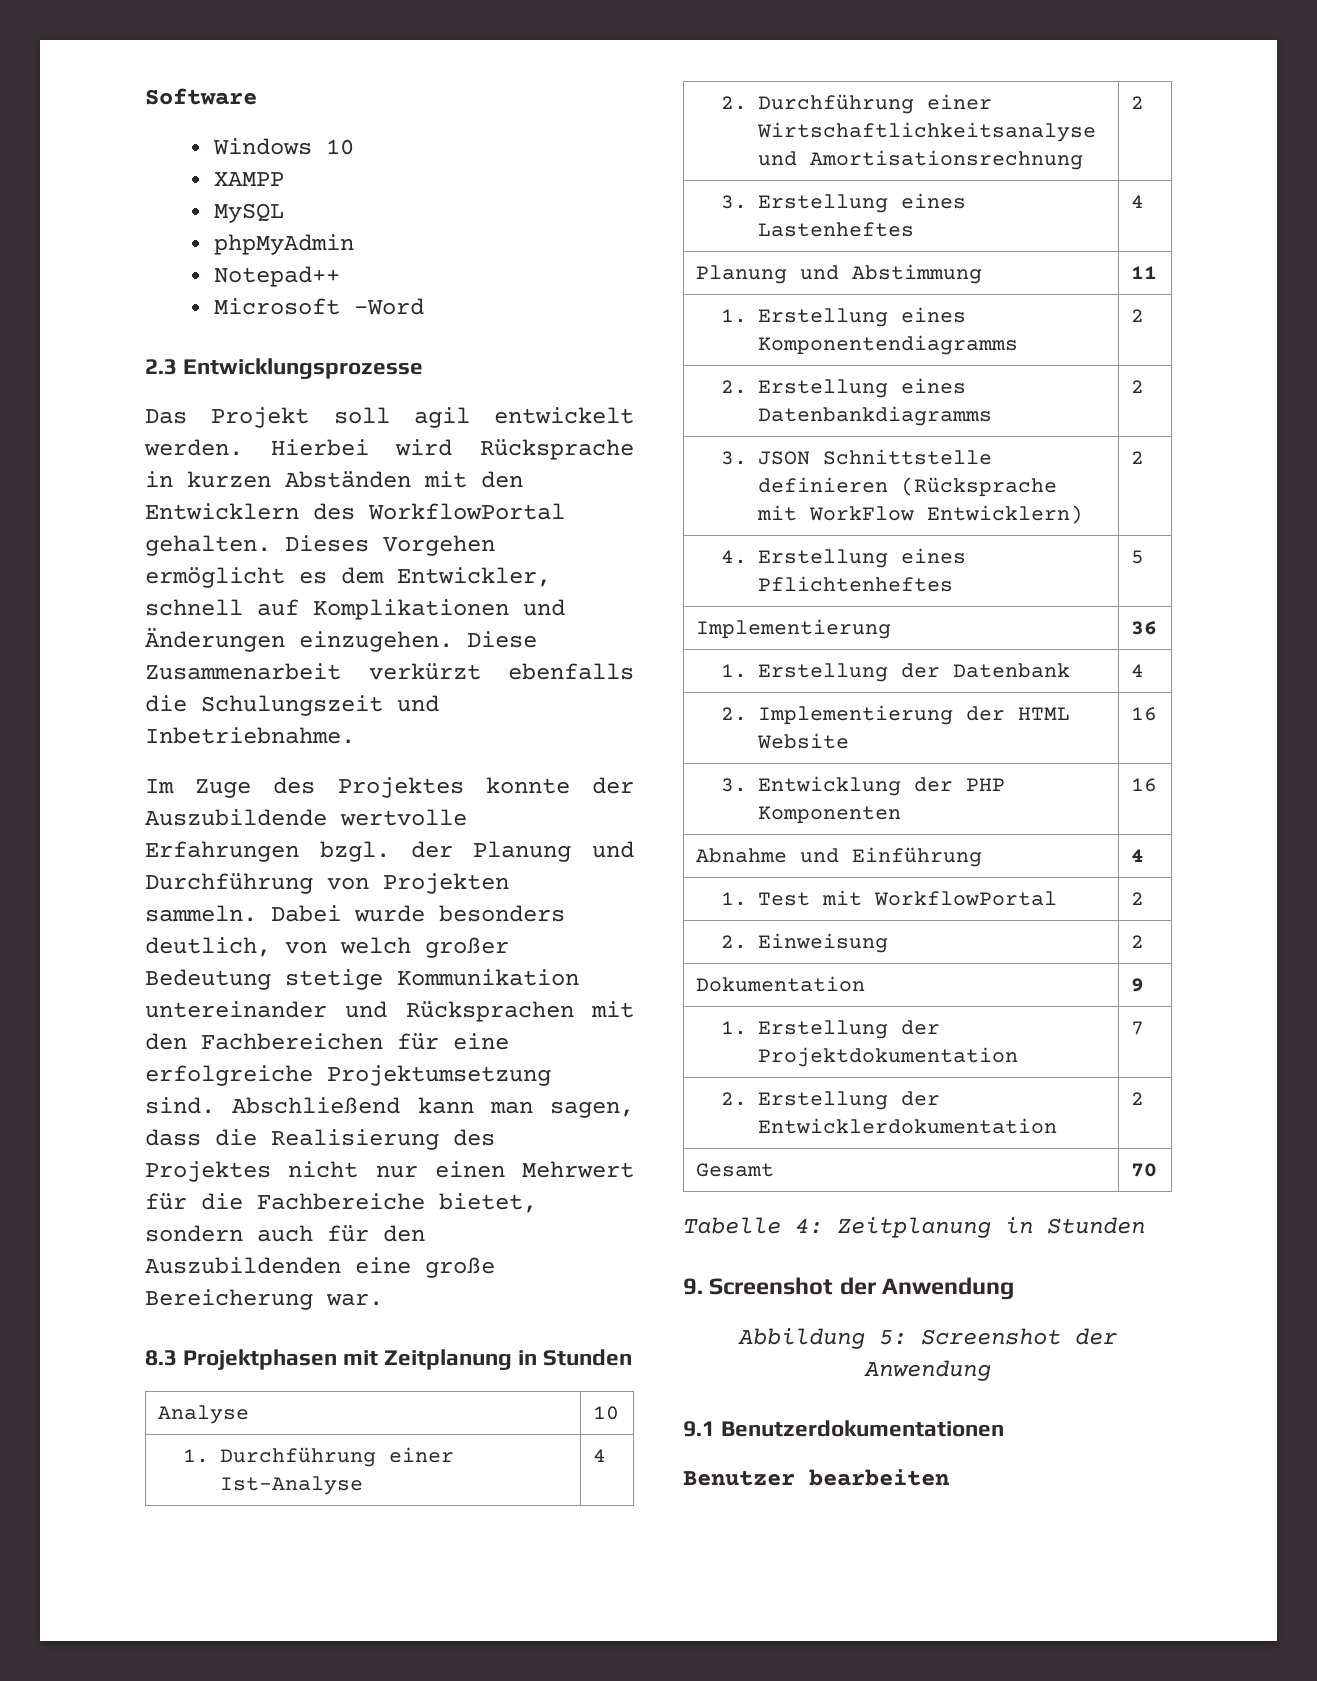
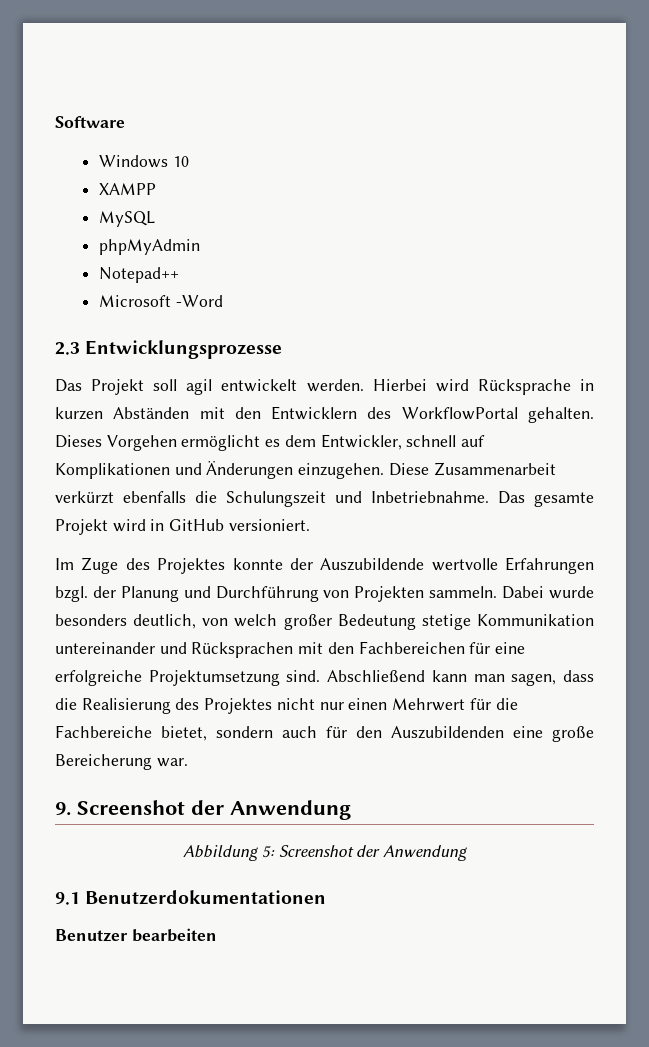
+ Das gesamte Projekt wird in GitHub versioniert.
- 8.3 Projektphasen mit Zeitplanung in Stunden
- Analyse | 10
- 1. Durchführung einer Ist-Analyse | 4
- 2. Durchführung einer Wirtschaftlichkeitsanalyse und Amortisationsrechnung | 2
- 3. Erstellung eines Lastenheftes | 4
- Planung und Abstimmung | 11
- 1. Erstellung eines Komponentendiagramms | 2
- 2. Erstellung eines Datenbankdiagramms | 2
- 3. JSON Schnittstelle definieren (Rücksprache mit WorkFlow Entwicklern) | 2
- 4. Erstellung eines Pflichtenheftes | 5
- Implementierung | 36
- 1. Erstellung der Datenbank | 4
- 2. Implementierung der HTML Website | 16
- 3. Entwicklung der PHP Komponenten | 16
- Abnahme und Einführung | 4
- 1. Test mit WorkflowPortal | 2
- 2. Einweisung | 2
- Dokumentation | 9
- 1. Erstellung der Projektdokumentation | 7
- 2. Erstellung der Entwicklerdokumentation | 2
- Gesamt | 70
- Tabelle 4: Zeitplanung in Stunden

